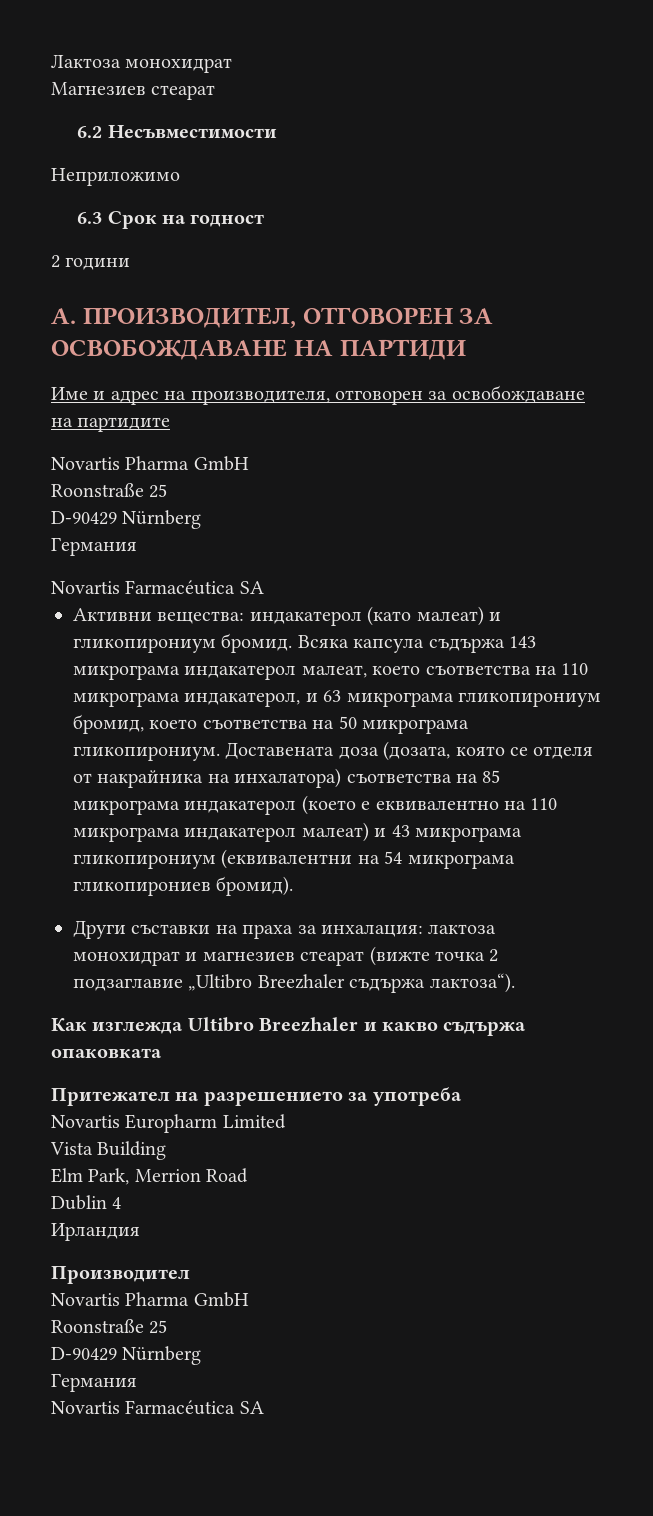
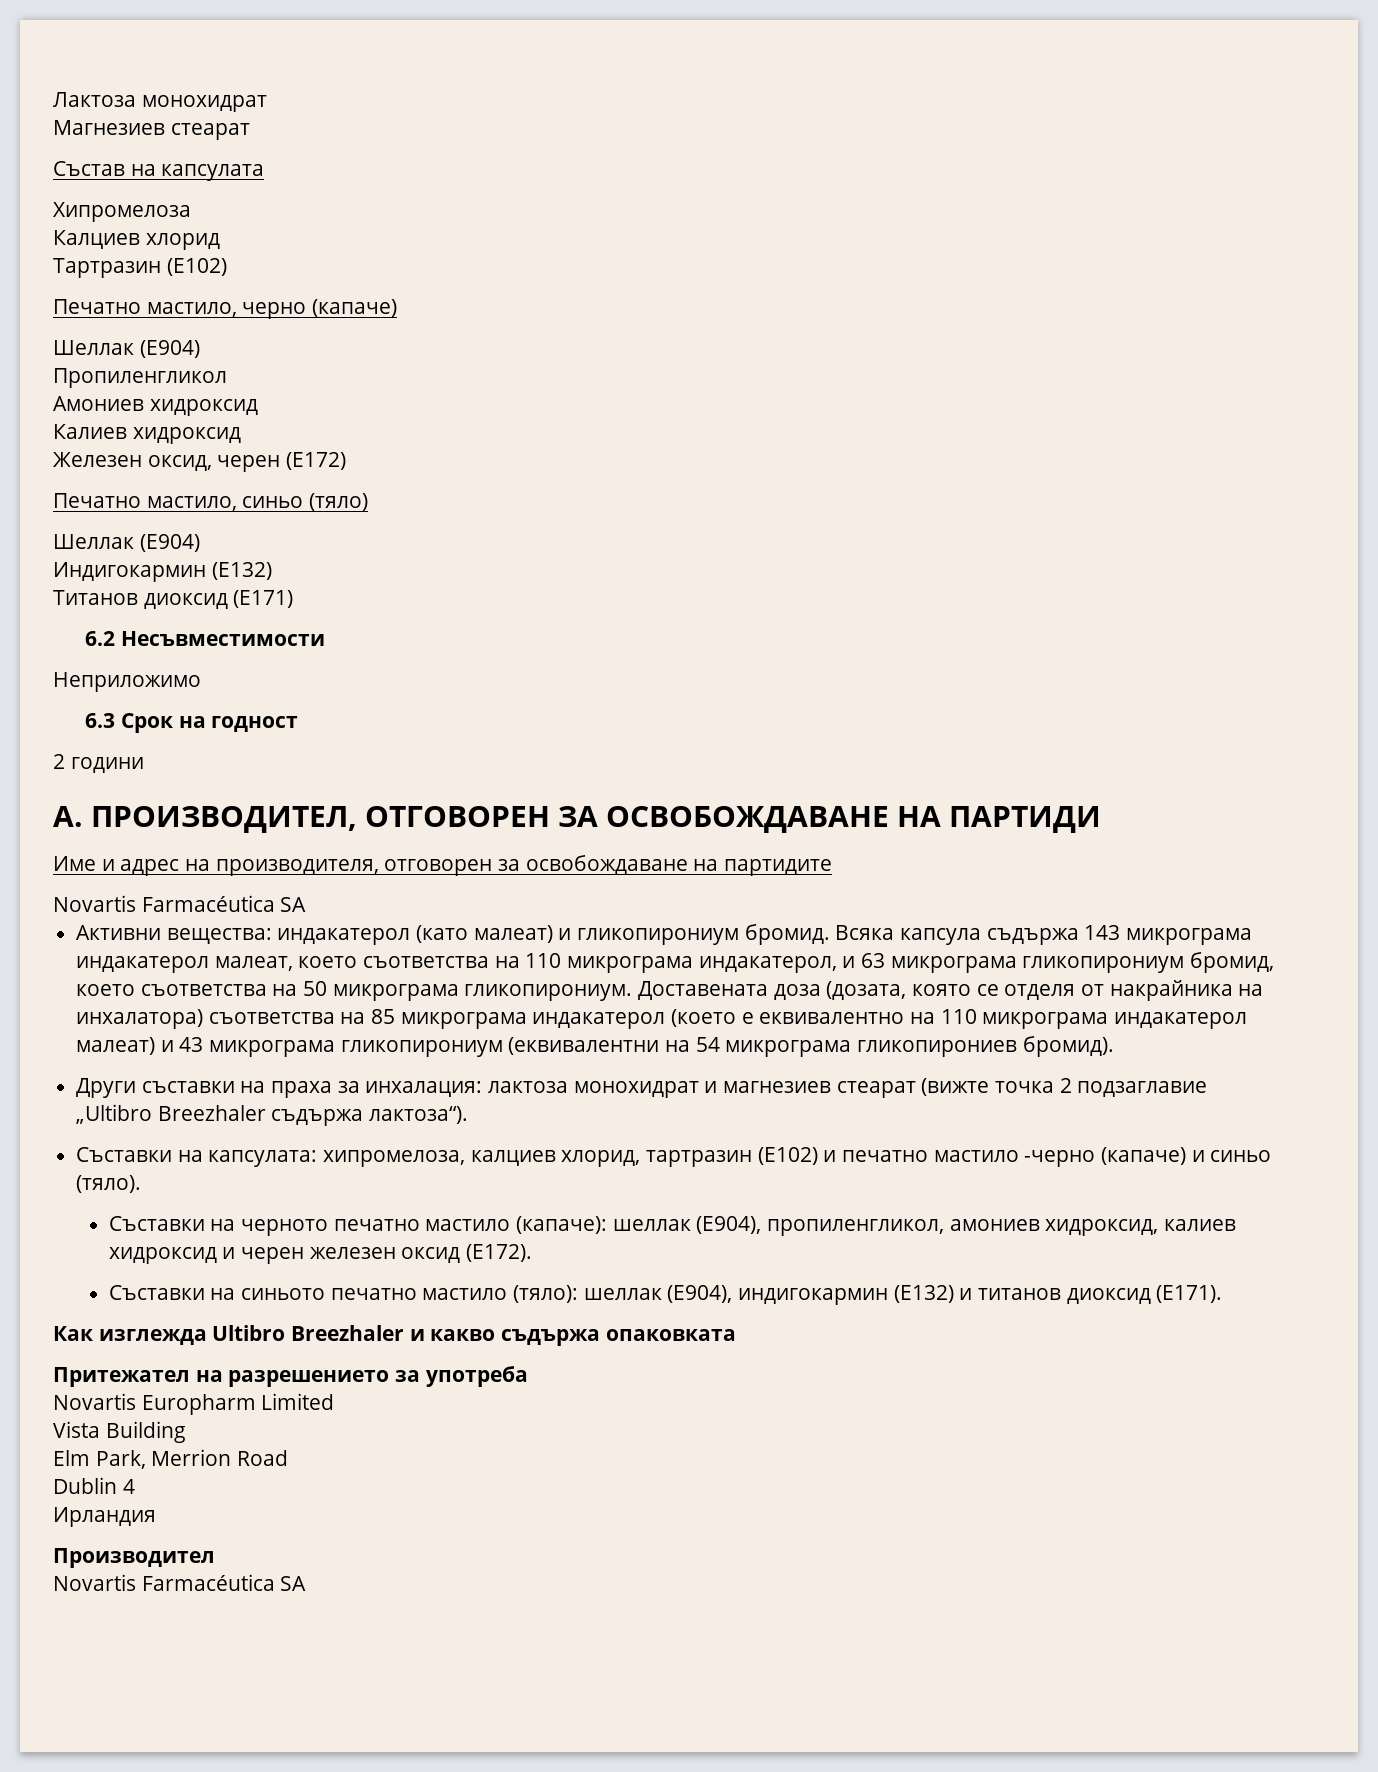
+ Състав на капсулата
+ Хипромелоза
+ Калциев хлорид
+ Тартразин (Е102)
+ Печатно мастило, черно (капаче)
+ Шеллак (Е904)
+ Пропиленгликол
+ Амониев хидроксид
+ Калиев хидроксид
+ Железен оксид, черен (E172)
+ Печатно мастило, синьо (тяло)
+ Шеллак (Е904)
+ Индигокармин (E132)
+ Титанов диоксид (Е171)
  Име и адрес на производителя, отговорен за освобождаване на партидите
- Novartis Pharma GmbH
- Roonstraße 25
- D-90429 Nürnberg
- Германия
+ Съставки на капсулата: хипромелоза, калциев хлорид, тартразин (Е102) и печатно мастило -черно (капаче) и синьо (тяло).
+ Съставки на черното печатно мастило (капаче): шеллак (Е904), пропиленгликол, амониев хидроксид, калиев хидроксид и черен железен оксид (E172).
+ Съставки на синьото печатно мастило (тяло): шеллак (Е904), индигокармин (E132) и титанов диоксид (Е171).
  Производител
- Novartis Pharma GmbH
- Roonstraße 25
- D-90429 Nürnberg
- Германия

